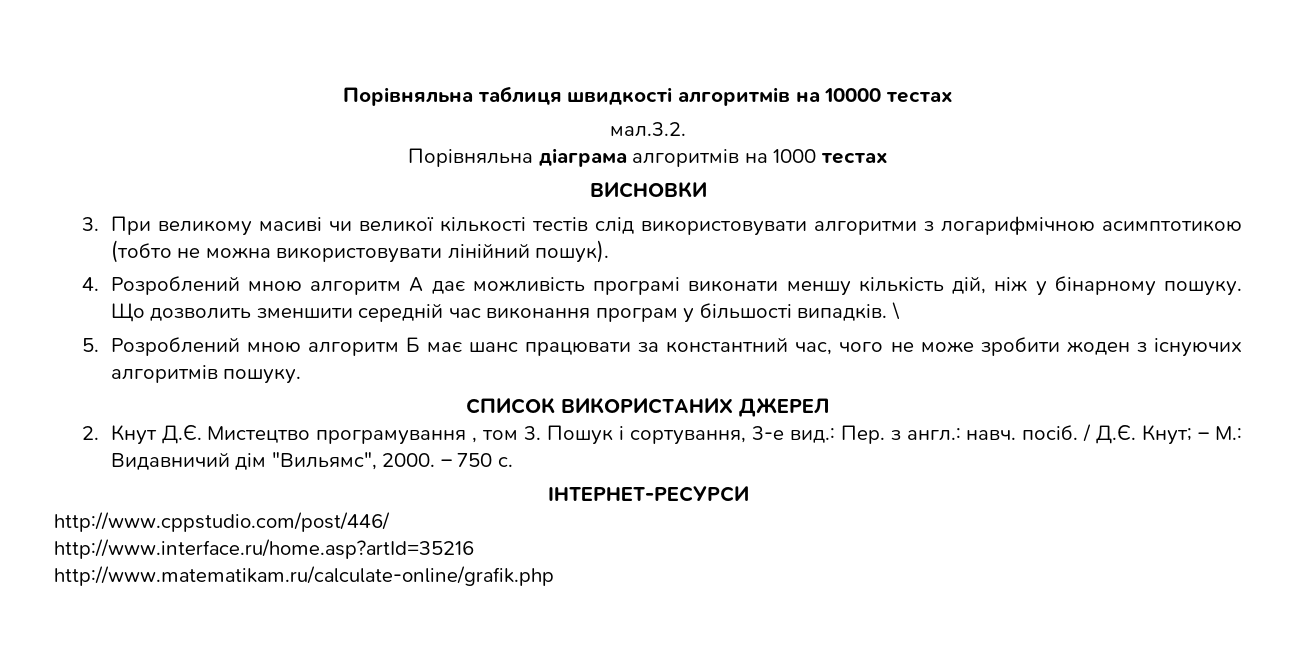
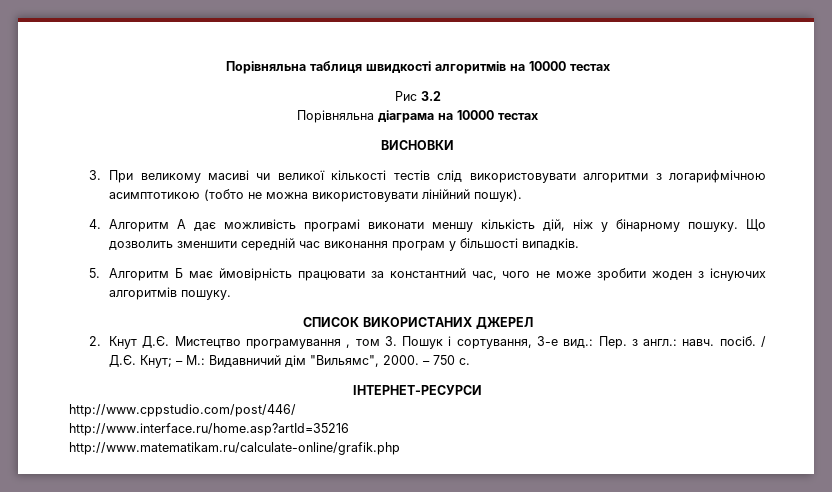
- мал.3.2.
+ Рис 3.2
- Порівняльна діаграма алгоритмів на 1000 тестах
+ Порівняльна діаграма на 10000 тестах
- 4. Розроблений мною алгоритм А дає можливість програмі виконати меншу кількість дій, ніж у бінарному пошуку.
+ 4. Алгоритм А дає можливість програмі виконати меншу кількість дій, ніж у бінарному пошуку.
- \
- 5. Розроблений мною алгоритм Б має шанс працювати за константний час, чого не може зробити жоден з існуючих алгоритмів пошуку.
+ 5. Алгоритм Б має ймовірність працювати за константний час, чого не може зробити жоден з існуючих алгоритмів пошуку.

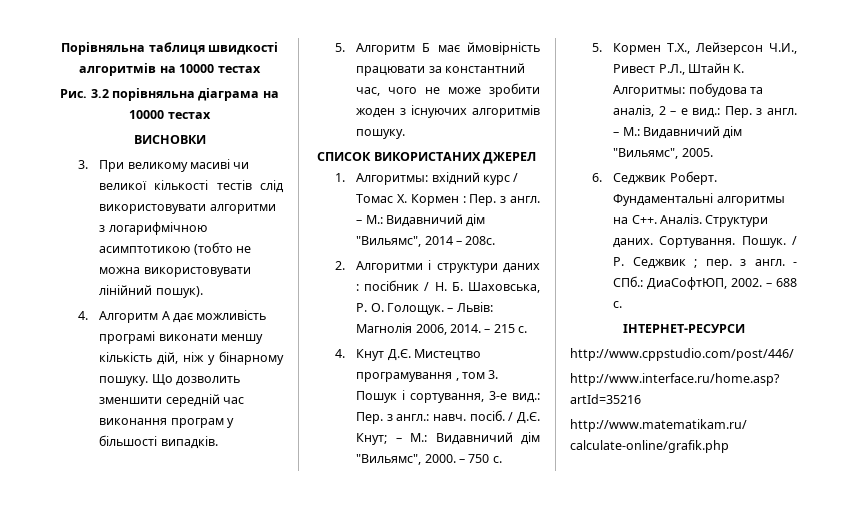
- Рис 3.2
- Порівняльна діаграма на 10000 тестах
+ Рис. 3.2 порівняльна діаграма на 10000 тестах
- 2. Кнут Д.Є. Мистецтво програмування , том 3. Пошук і сортування, 3-е вид.: Пер. з англ.: навч. посіб.
+ 1. Алгоритмы: вхідний курс / Томас Х. Кормен : Пер. з англ. – М.: Видавничий дім "Вильямс", 2014 – 208с.
+ 2. Алгоритми і структури даних : посібник / Н. Б. Шаховська, Р. О. Голощук. – Львів: Магнолія 2006, 2014. – 215 с.
+ 4. Кнут Д.Є. Мистецтво програмування , том 3. Пошук і сортування, 3-е вид.: Пер. з англ.: навч. посіб.
+ 5. Кормен Т.Х., Лейзерсон Ч.И., Ривест Р.Л., Штайн К. Алгоритмы: побудова та аналіз, 2 – е вид.: Пер. з англ. – М.: Видавничий дім "Вильямс", 2005.
+ 6. Седжвик Роберт. Фундаментальні алгоритмы на C++. Аналіз. Структури даних. Сортування. Пошук. / Р. Седжвик ; пер. з англ. - СПб.: ДиаСофтЮП, 2002. – 688 с.

